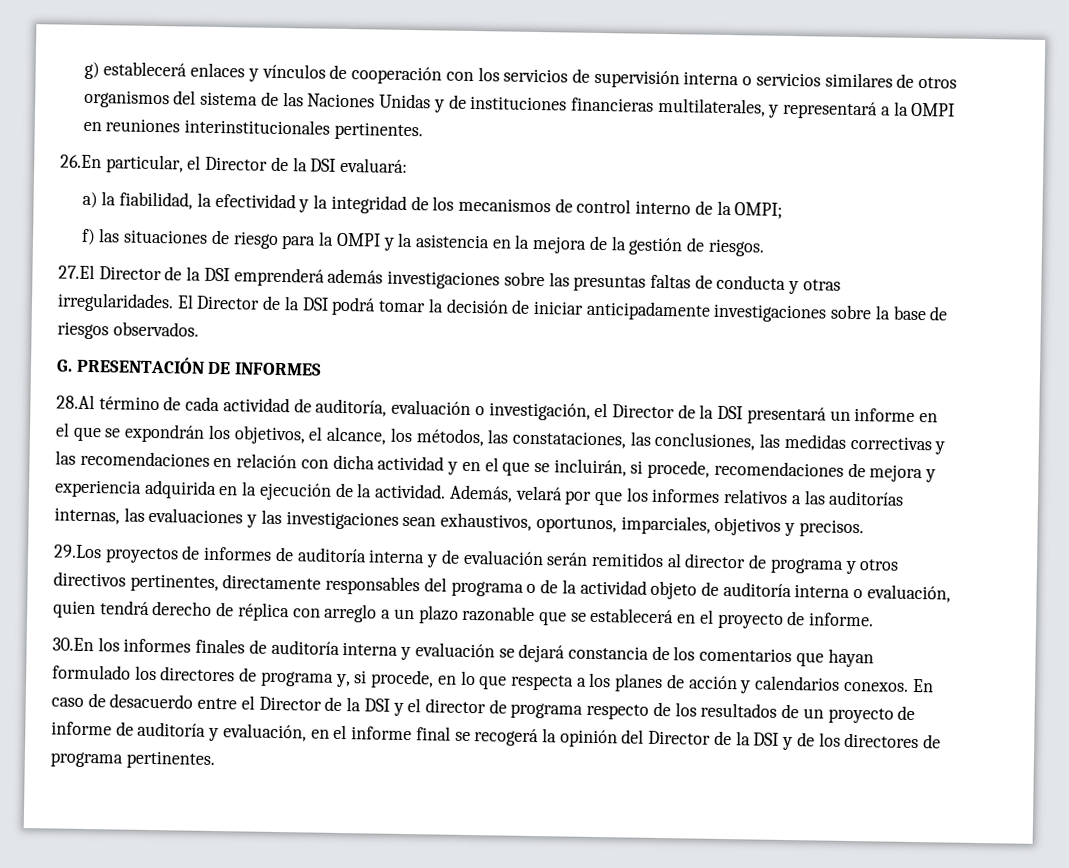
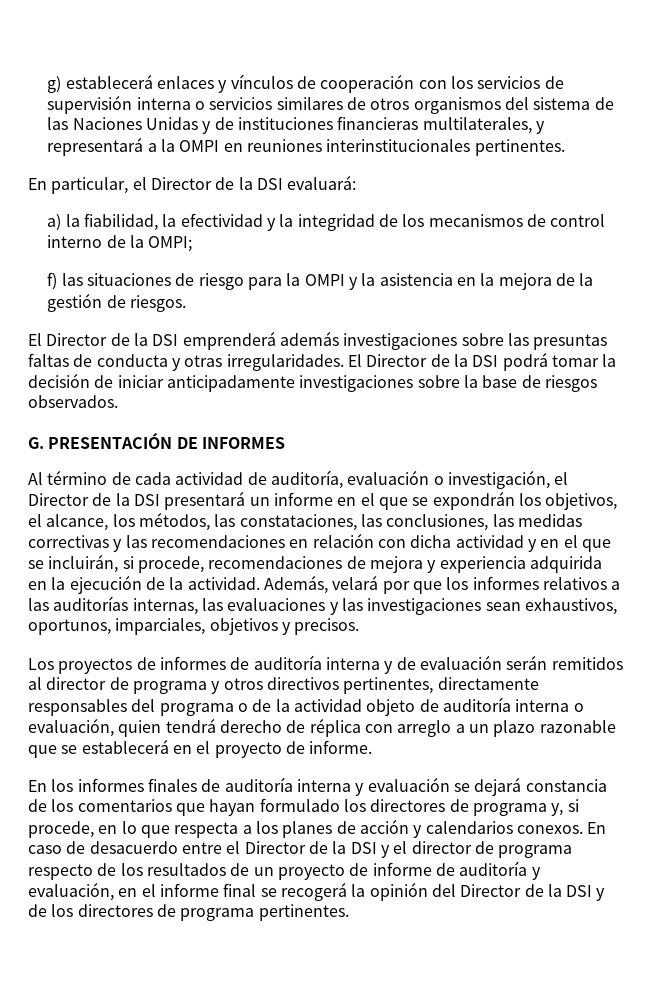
- 26.En particular, el Director de la DSI evaluará:
+ En particular, el Director de la DSI evaluará:
- 27.El Director de la DSI emprenderá además investigaciones sobre las presuntas faltas de conducta y otras irregularidades.
+ El Director de la DSI emprenderá además investigaciones sobre las presuntas faltas de conducta y otras irregularidades.
- 28.Al término de cada actividad de auditoría, evaluación o investigación, el Director de la DSI presentará un informe en el que se expondrán los objetivos, el alcance, los métodos, las constataciones, las conclusiones, las medidas correctivas y las recomendaciones en relación con dicha actividad y en el que se incluirán, si procede, recomendaciones de mejora y experiencia adquirida en la ejecución de la actividad.
+ Al término de cada actividad de auditoría, evaluación o investigación, el Director de la DSI presentará un informe en el que se expondrán los objetivos, el alcance, los métodos, las constataciones, las conclusiones, las medidas correctivas y las recomendaciones en relación con dicha actividad y en el que se incluirán, si procede, recomendaciones de mejora y experiencia adquirida en la ejecución de la actividad.
- 29.Los proyectos de informes de auditoría interna y de evaluación serán remitidos al director de programa y otros directivos pertinentes, directamente responsables del programa o de la actividad objeto de auditoría interna o evaluación, quien tendrá derecho de réplica con arreglo a un plazo razonable que se establecerá en el proyecto de informe.
+ Los proyectos de informes de auditoría interna y de evaluación serán remitidos al director de programa y otros directivos pertinentes, directamente responsables del programa o de la actividad objeto de auditoría interna o evaluación, quien tendrá derecho de réplica con arreglo a un plazo razonable que se establecerá en el proyecto de informe.
- 30.En los informes finales de auditoría interna y evaluación se dejará constancia de los comentarios que hayan formulado los directores de programa y, si procede, en lo que respecta a los planes de acción y calendarios conexos.
+ En los informes finales de auditoría interna y evaluación se dejará constancia de los comentarios que hayan formulado los directores de programa y, si procede, en lo que respecta a los planes de acción y calendarios conexos.

